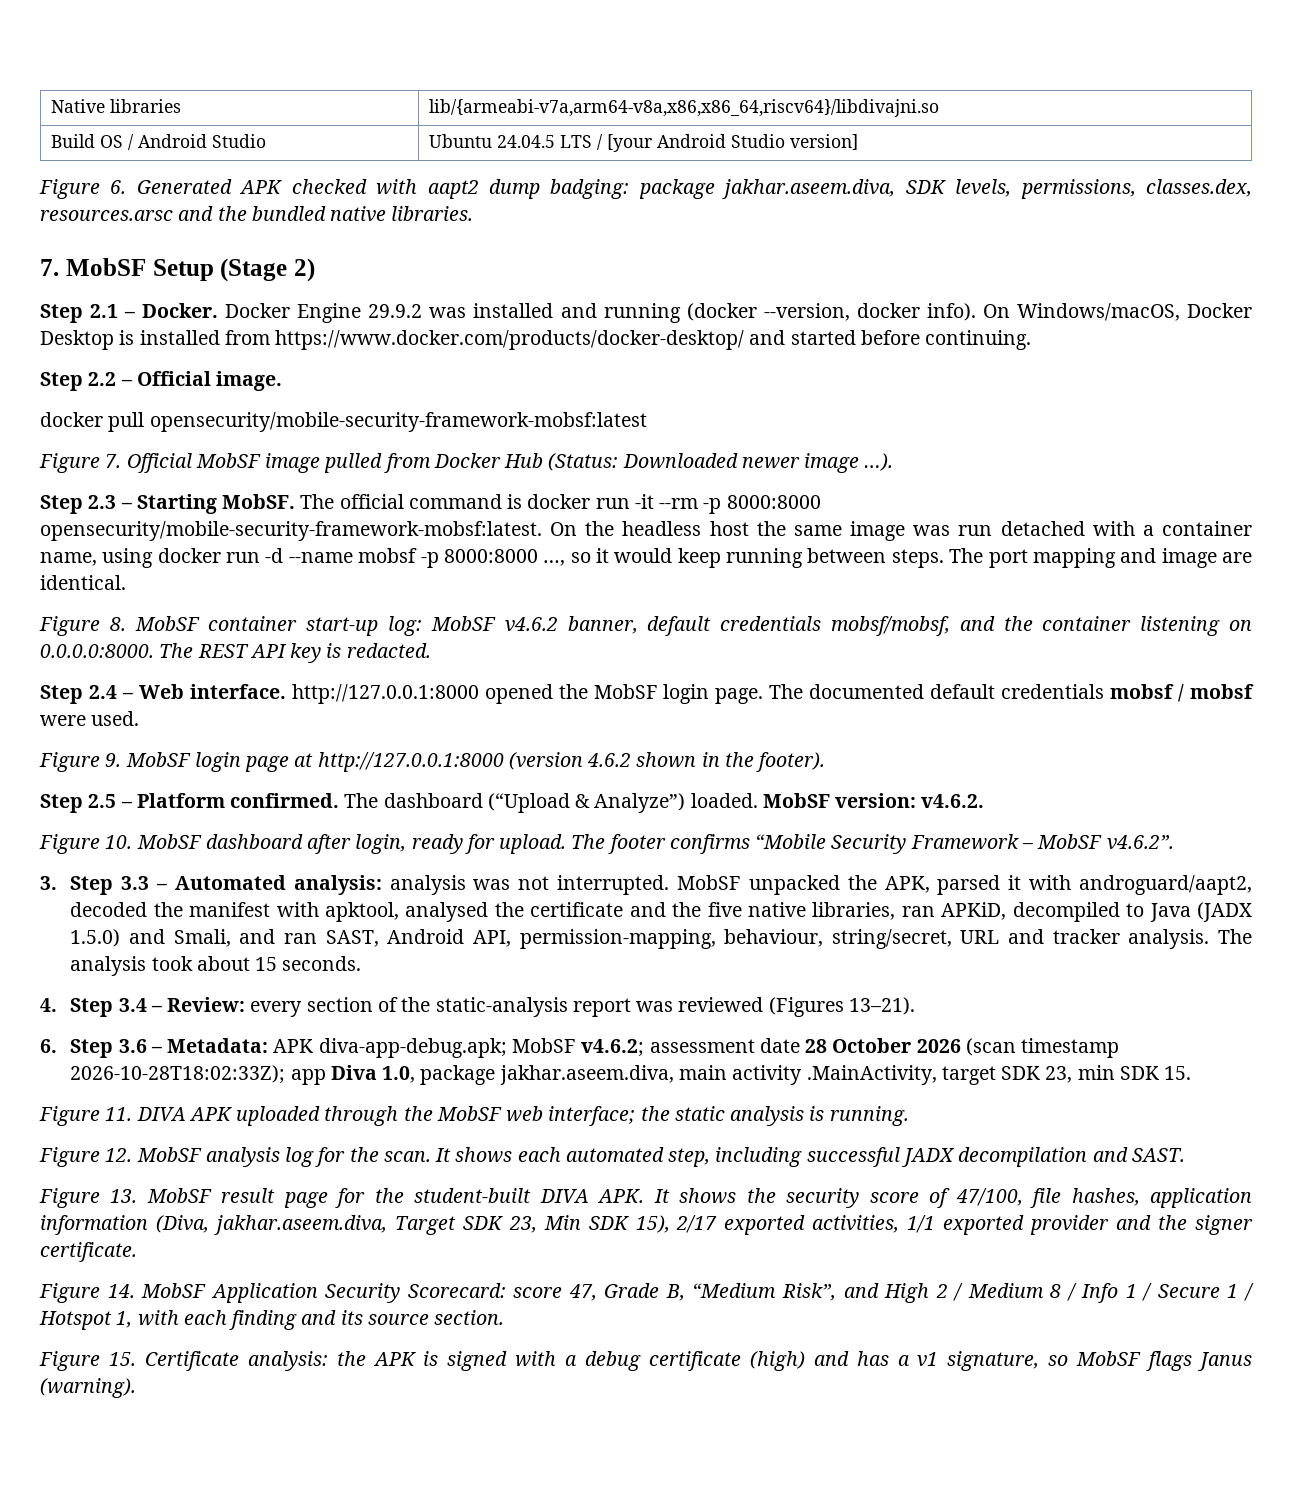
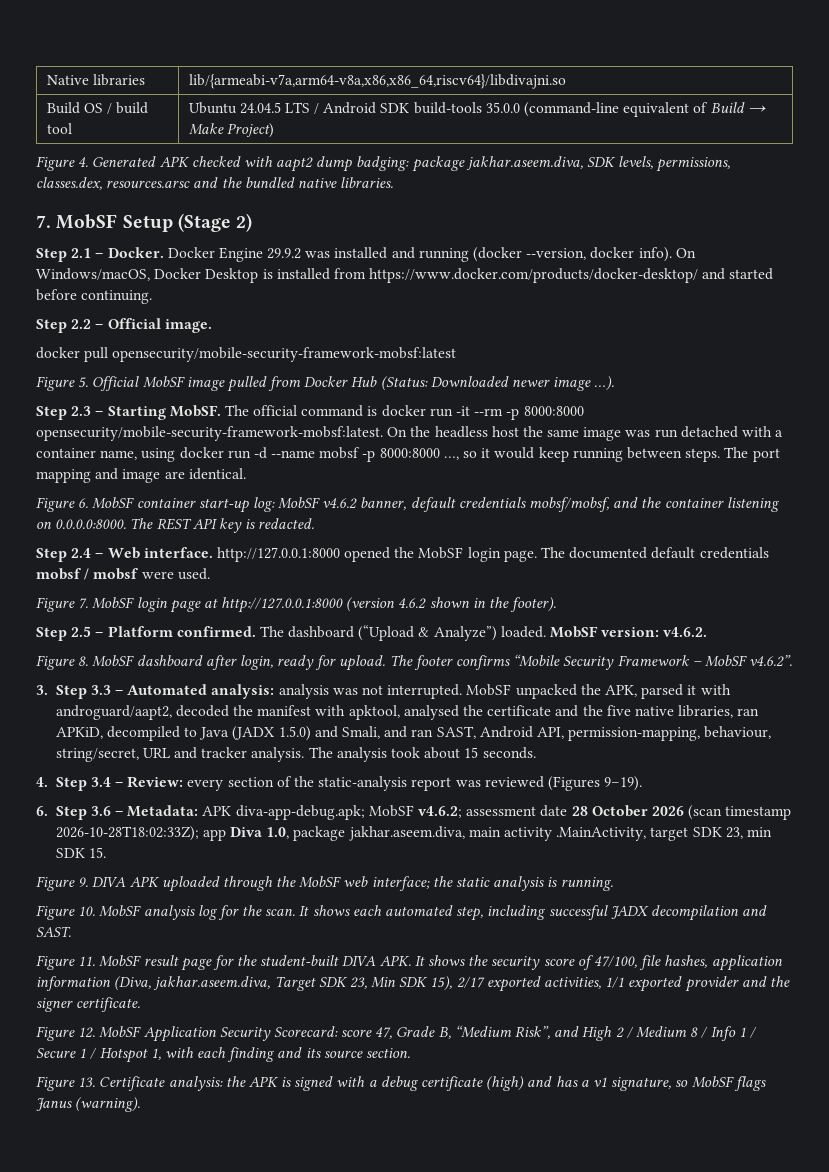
- Build OS / Android Studio | Ubuntu 24.04.5 LTS / [your Android Studio version]
- Figure 6. Generated APK checked with aapt2 dump badging: package jakhar.aseem.diva, SDK levels, permissions, classes.dex, resources.arsc and the bundled native libraries.
+ Build OS / build tool | Ubuntu 24.04.5 LTS / Android SDK build-tools 35.0.0 (command-line equivalent of Build → Make Project)
+ Figure 4. Generated APK checked with aapt2 dump badging: package jakhar.aseem.diva, SDK levels, permissions, classes.dex, resources.arsc and the bundled native libraries.
- Figure 7. Official MobSF image pulled from Docker Hub (Status: Downloaded newer image …).
+ Figure 5. Official MobSF image pulled from Docker Hub (Status: Downloaded newer image …).
- Figure 8. MobSF container start-up log: MobSF v4.6.2 banner, default credentials mobsf/mobsf, and the container listening on 0.0.0.0:8000. The REST API key is redacted.
+ Figure 6. MobSF container start-up log: MobSF v4.6.2 banner, default credentials mobsf/mobsf, and the container listening on 0.0.0.0:8000. The REST API key is redacted.
- Figure 9. MobSF login page at http://127.0.0.1:8000 (version 4.6.2 shown in the footer).
+ Figure 7. MobSF login page at http://127.0.0.1:8000 (version 4.6.2 shown in the footer).
- Figure 10. MobSF dashboard after login, ready for upload.
+ Figure 8. MobSF dashboard after login, ready for upload.
- 4. Step 3.4 – Review: every section of the static-analysis report was reviewed (Figures 13–21).
+ 4. Step 3.4 – Review: every section of the static-analysis report was reviewed (Figures 9–19).
- Figure 11. DIVA APK uploaded through the MobSF web interface; the static analysis is running.
+ Figure 9. DIVA APK uploaded through the MobSF web interface; the static analysis is running.
- Figure 12. MobSF analysis log for the scan.
+ Figure 10. MobSF analysis log for the scan.
- Figure 13. MobSF result page for the student-built DIVA APK. It shows the security score of 47/100, file hashes, application information (Diva, jakhar.aseem.diva, Target SDK 23, Min SDK 15), 2/17 exported activities, 1/1 exported provider and the signer certificate.
+ Figure 11. MobSF result page for the student-built DIVA APK. It shows the security score of 47/100, file hashes, application information (Diva, jakhar.aseem.diva, Target SDK 23, Min SDK 15), 2/17 exported activities, 1/1 exported provider and the signer certificate.
- Figure 14. MobSF Application Security Scorecard: score 47, Grade B, “Medium Risk”, and High 2 / Medium 8 / Info 1 / Secure 1 / Hotspot 1, with each finding and its source section.
+ Figure 12. MobSF Application Security Scorecard: score 47, Grade B, “Medium Risk”, and High 2 / Medium 8 / Info 1 / Secure 1 / Hotspot 1, with each finding and its source section.
- Figure 15. Certificate analysis: the APK is signed with a debug certificate (high) and has a v1 signature, so MobSF flags Janus (warning).
+ Figure 13. Certificate analysis: the APK is signed with a debug certificate (high) and has a v1 signature, so MobSF flags Janus (warning).

